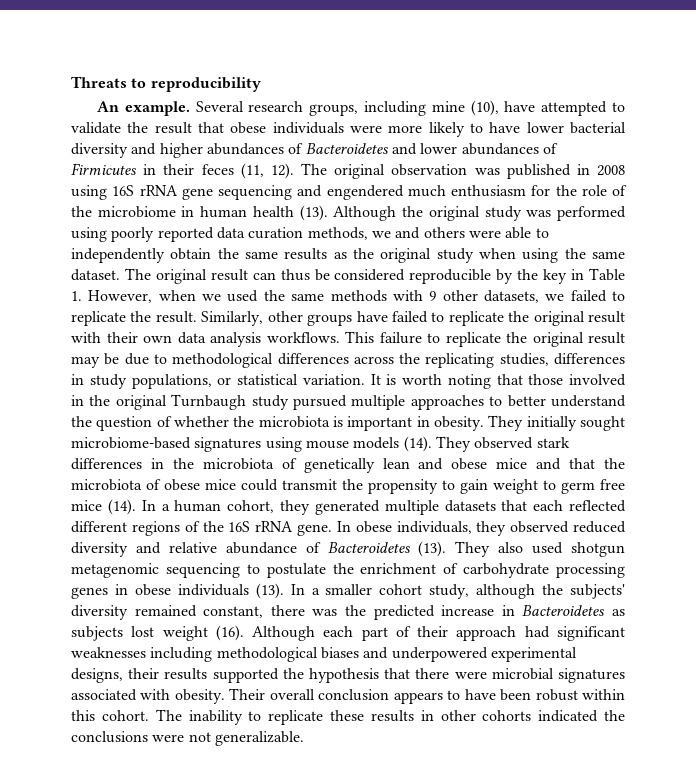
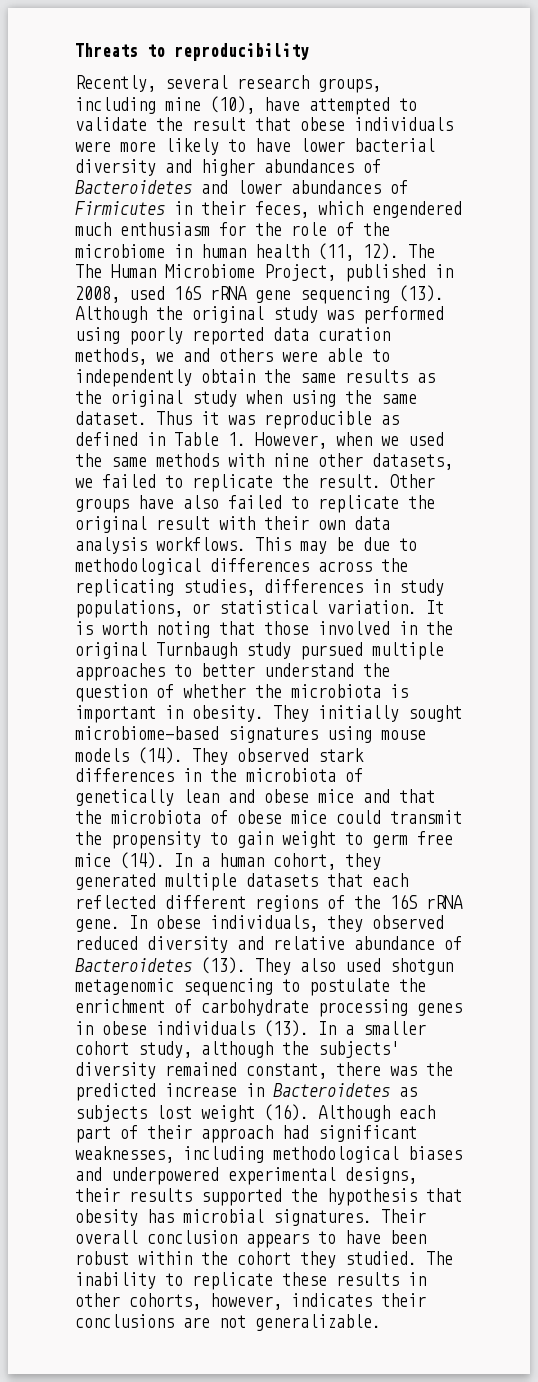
- An example. Several research groups, including mine (10), have attempted to validate the result that obese individuals were more likely to have lower bacterial diversity and higher abundances of Bacteroidetes and lower abundances of Firmicutes in their feces (11, 12). The original observation was published in 2008 using 16S rRNA gene sequencing and engendered much enthusiasm for the role of the microbiome in human health (13).
+ Recently, several research groups, including mine (10), have attempted to validate the result that obese individuals were more likely to have lower bacterial diversity and higher abundances of Bacteroidetes and lower abundances of Firmicutes in their feces, which engendered much enthusiasm for the role of the microbiome in human health (11, 12). The The Human Microbiome Project, published in 2008, used 16S rRNA gene sequencing (13).
- The original result can thus be considered reproducible by the key in Table 1. However, when we used the same methods with 9 other datasets, we failed to replicate the result.
+ Thus it was reproducible as defined in Table 1. However, when we used the same methods with nine other datasets, we failed to replicate the result.
- Similarly, other groups have failed to replicate the original result with their own data analysis workflows.
+ Other groups have also failed to replicate the original result with their own data analysis workflows.
- This failure to replicate the original result may be due to methodological differences across the replicating studies, differences in study populations, or statistical variation.
+ This may be due to methodological differences across the replicating studies, differences in study populations, or statistical variation.
- Although each part of their approach had significant weaknesses including methodological biases and underpowered experimental designs, their results supported the hypothesis that there were microbial signatures associated with obesity.
+ Although each part of their approach had significant weaknesses, including methodological biases and underpowered experimental designs, their results supported the hypothesis that obesity has microbial signatures.
- Their overall conclusion appears to have been robust within this cohort.
+ Their overall conclusion appears to have been robust within the cohort they studied.
- The inability to replicate these results in other cohorts indicated the conclusions were not generalizable.
+ The inability to replicate these results in other cohorts, however, indicates their conclusions are not generalizable.

